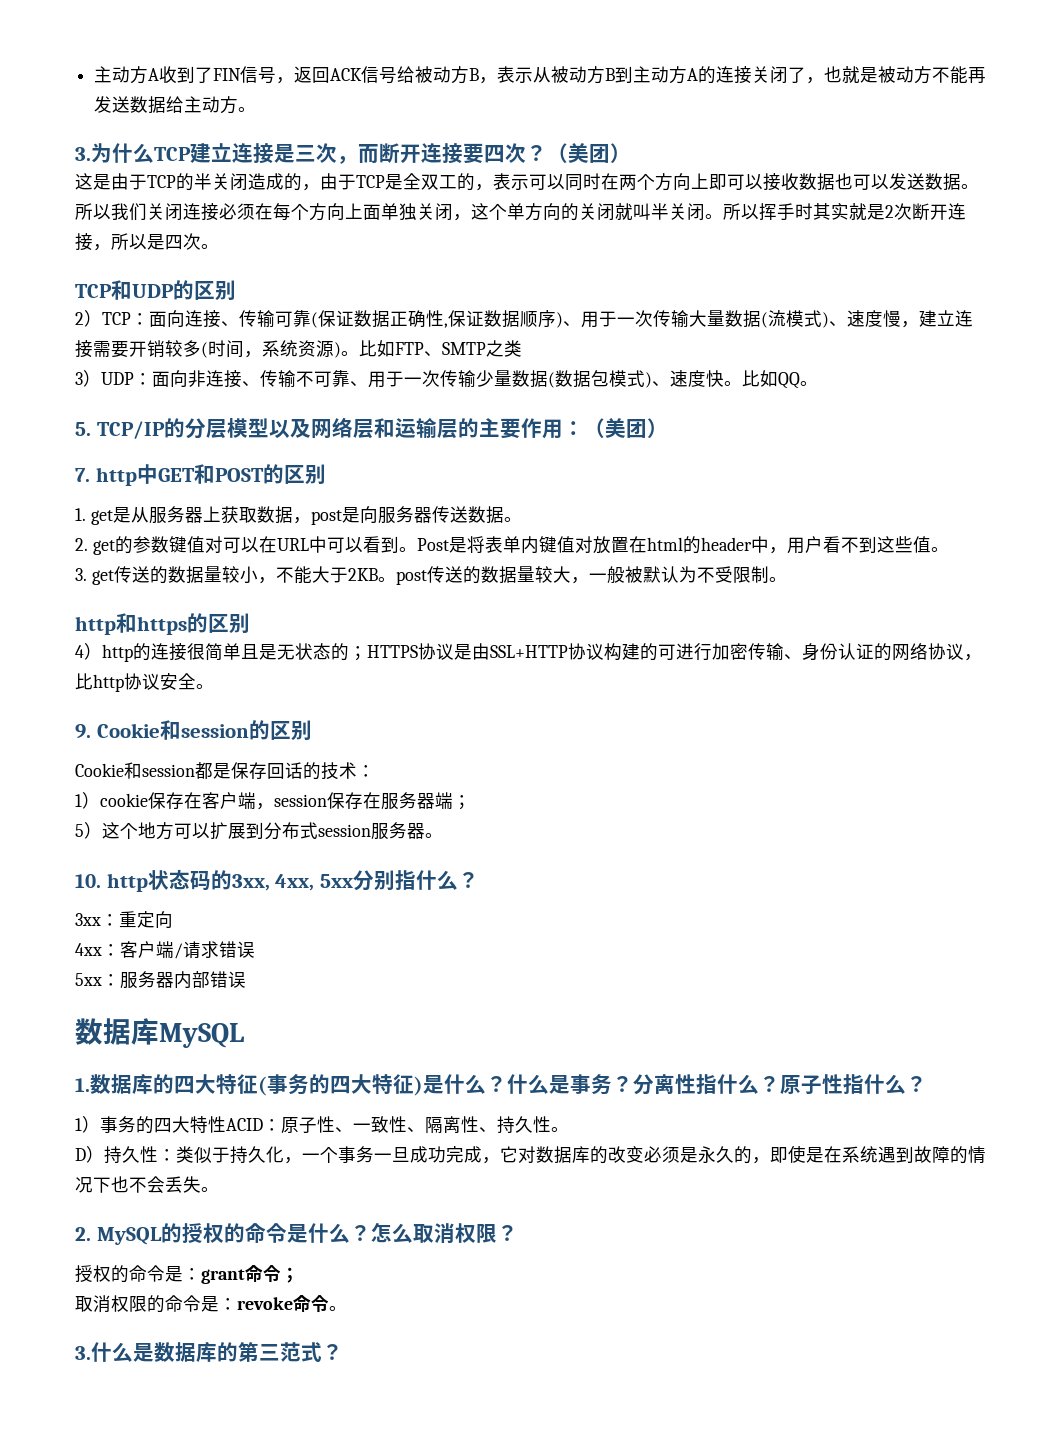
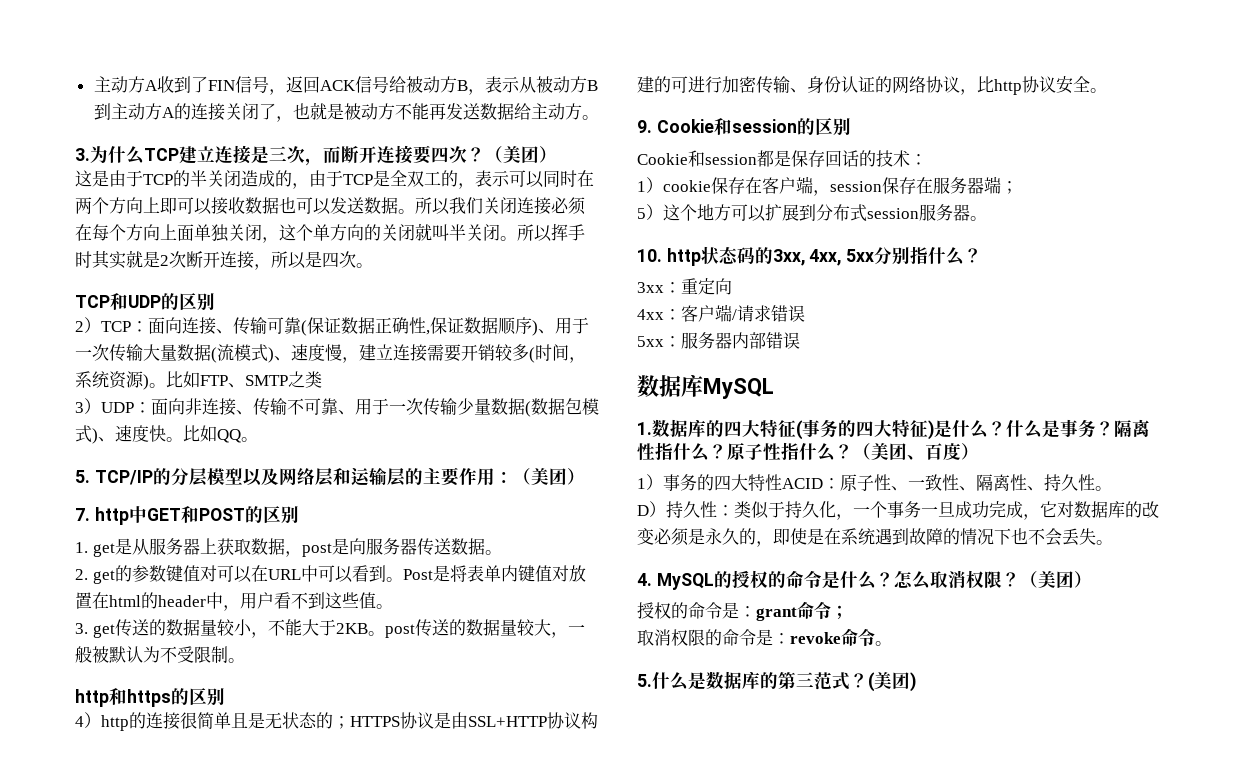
- 分离性指什么？
+ 隔离性指什么？
+ （美团、百度）
- 2. MySQL的授权的命令是什么？
+ 4. MySQL的授权的命令是什么？
- 怎么取消权限？
+ 怎么取消权限？（美团）
- 3.什么是数据库的第三范式？
+ 5.什么是数据库的第三范式？(美团)

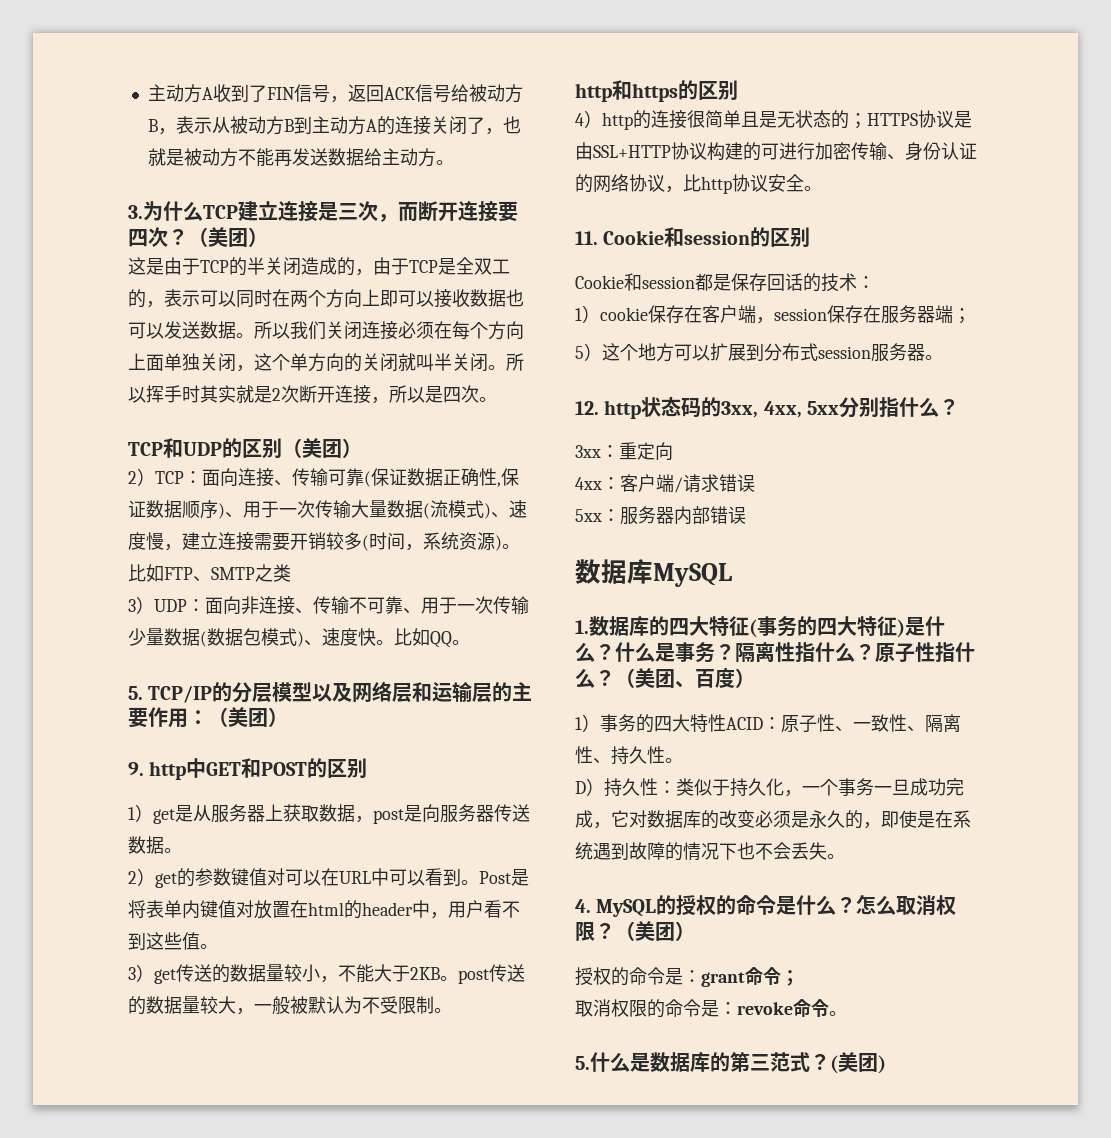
- TCP和UDP的区别
+ TCP和UDP的区别（美团）
- 7. http中GET和POST的区别
+ 9. http中GET和POST的区别
- 1. get是从服务器上获取数据，post是向服务器传送数据。
+ 1）get是从服务器上获取数据，post是向服务器传送数据。
- 2. get的参数键值对可以在URL中可以看到。
+ 2）get的参数键值对可以在URL中可以看到。
- 3. get传送的数据量较小，不能大于2KB。post传送的数据量较大，一般被默认为不受限制。
+ 3）get传送的数据量较小，不能大于2KB。post传送的数据量较大，一般被默认为不受限制。
- 9. Cookie和session的区别
+ 11. Cookie和session的区别
- 10. http状态码的3xx, 4xx, 5xx分别指什么？
+ 12. http状态码的3xx, 4xx, 5xx分别指什么？

